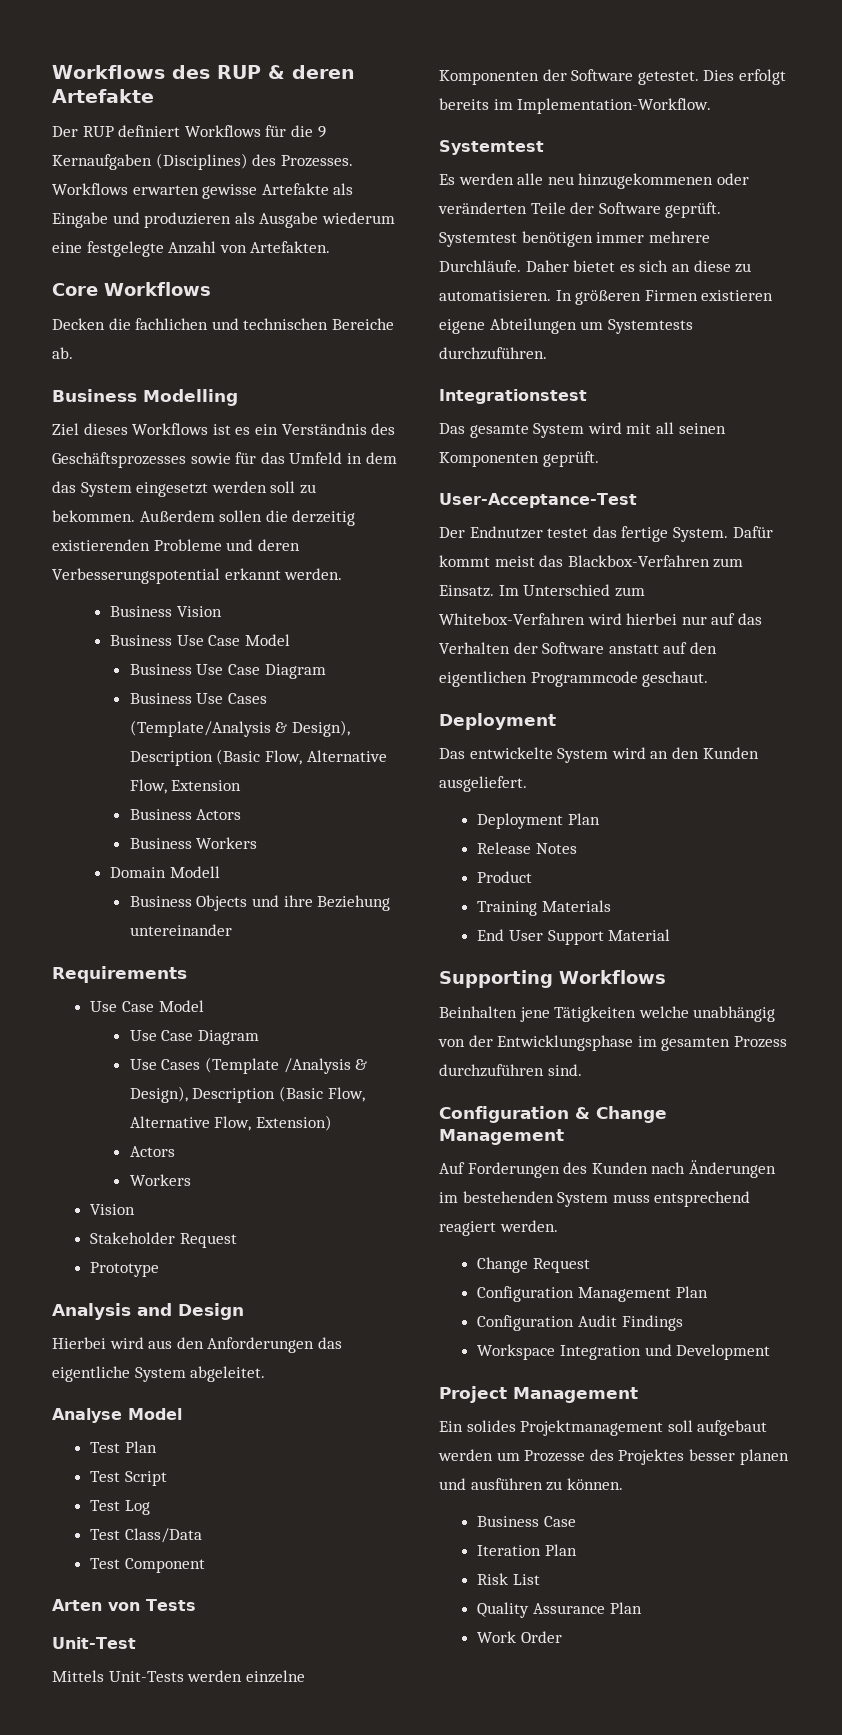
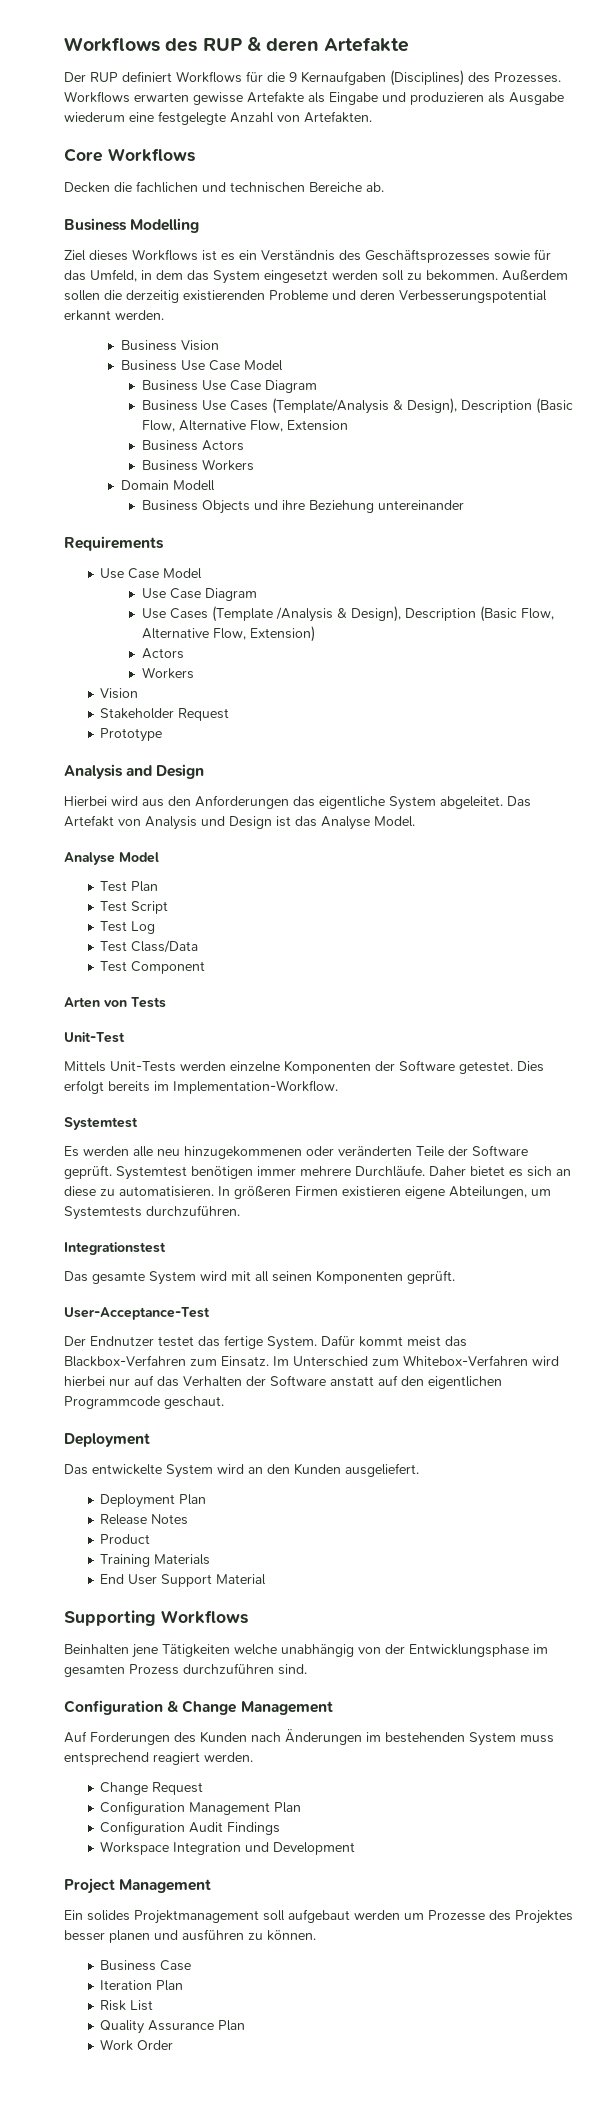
- Ziel dieses Workflows ist es ein Verständnis des Geschäftsprozesses sowie für das Umfeld in dem das System eingesetzt werden soll zu bekommen.
+ Ziel dieses Workflows ist es ein Verständnis des Geschäftsprozesses sowie für das Umfeld, in dem das System eingesetzt werden soll zu bekommen.
+ Das Artefakt von Analysis und Design ist das Analyse Model.
- In größeren Firmen existieren eigene Abteilungen um Systemtests durchzuführen.
+ In größeren Firmen existieren eigene Abteilungen, um Systemtests durchzuführen.

